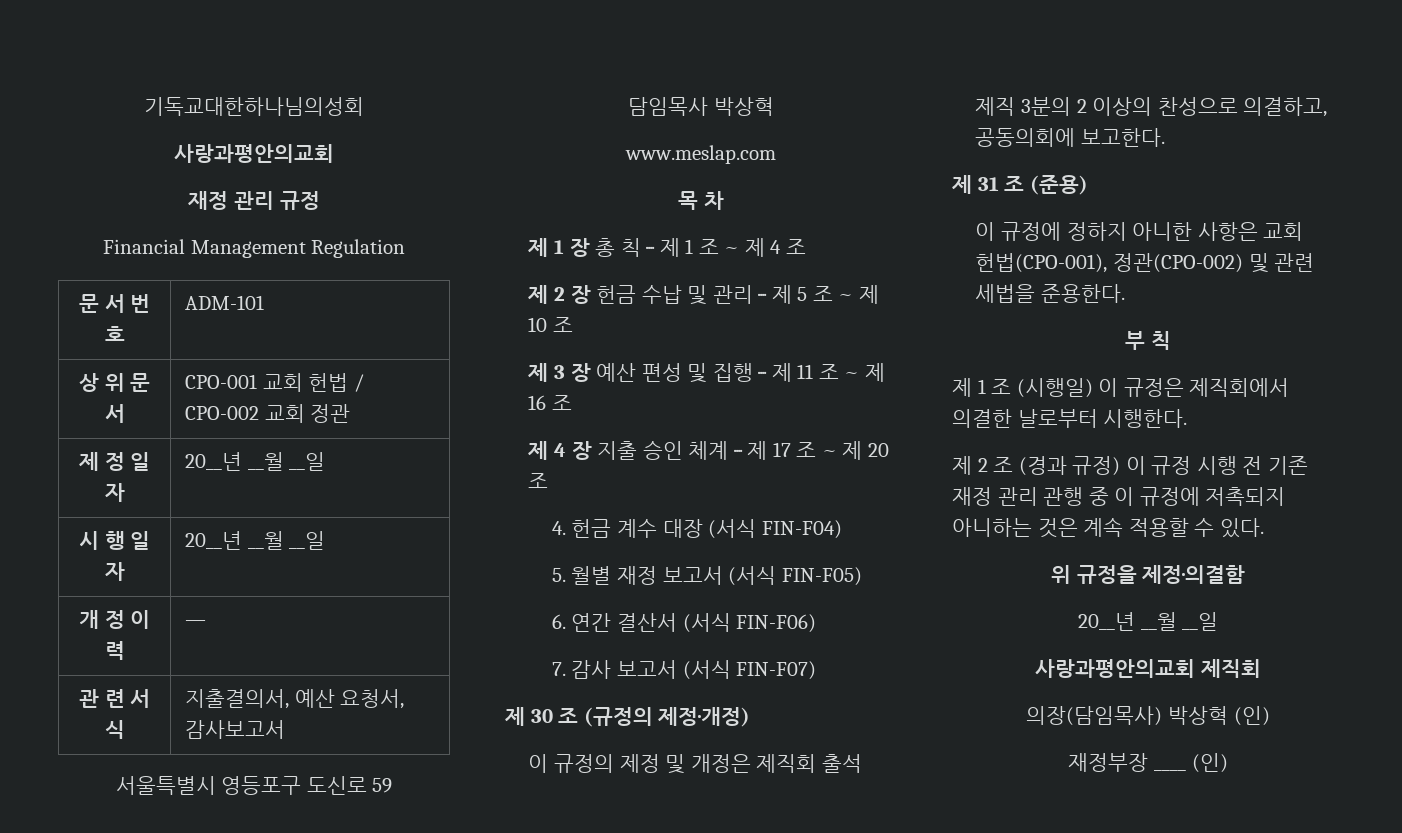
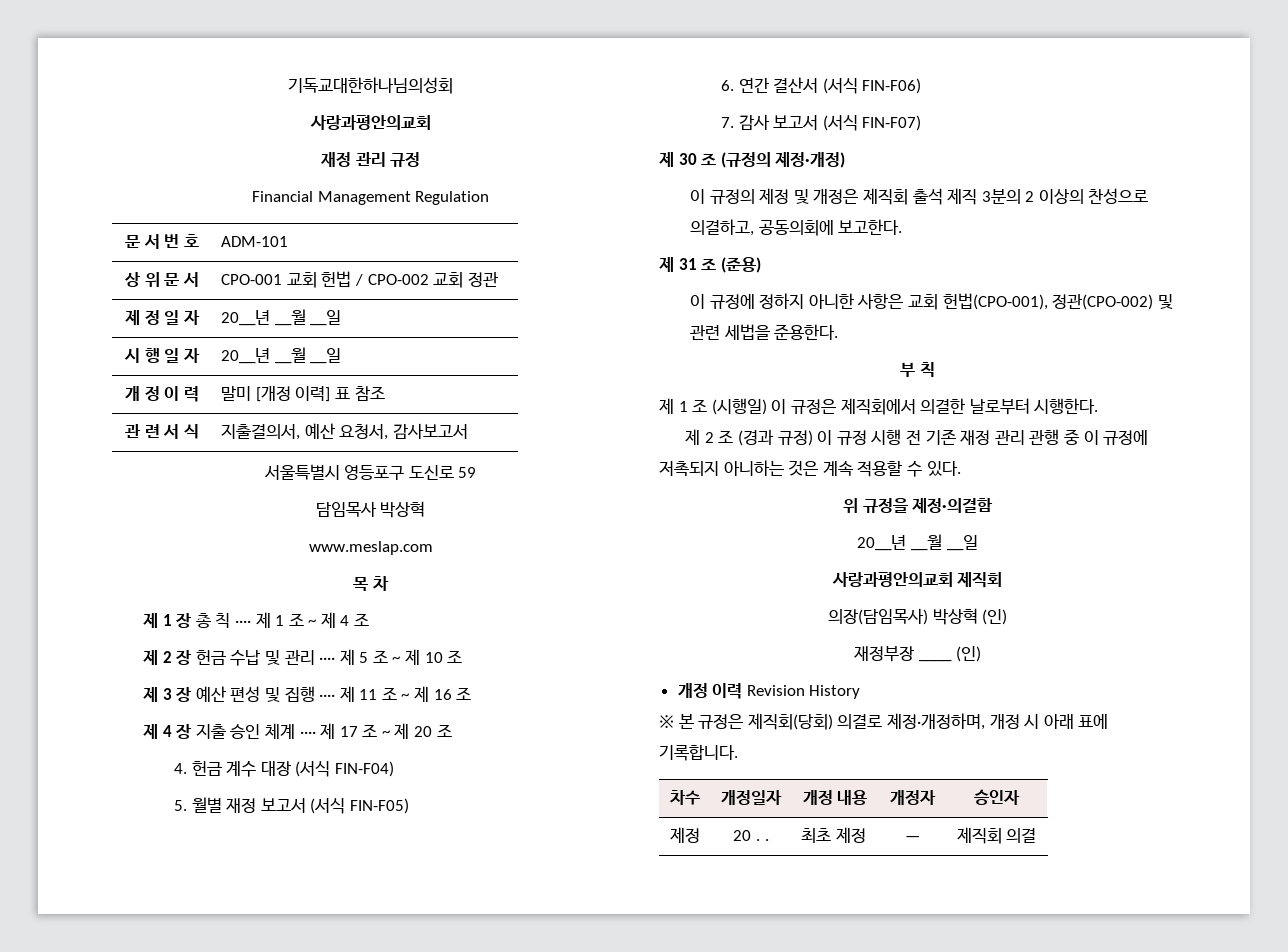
- 개 정 이 력 | —
+ 개 정 이 력 | 말미 [개정 이력] 표 참조
+ 개정 이력 Revision History
+ ※ 본 규정은 제직회(당회) 의결로 제정·개정하며, 개정 시 아래 표에 기록합니다.
+ 차수 | 개정일자 | 개정 내용 | 개정자 | 승인자
+ 제정 | 20 . . | 최초 제정 | — | 제직회 의결

